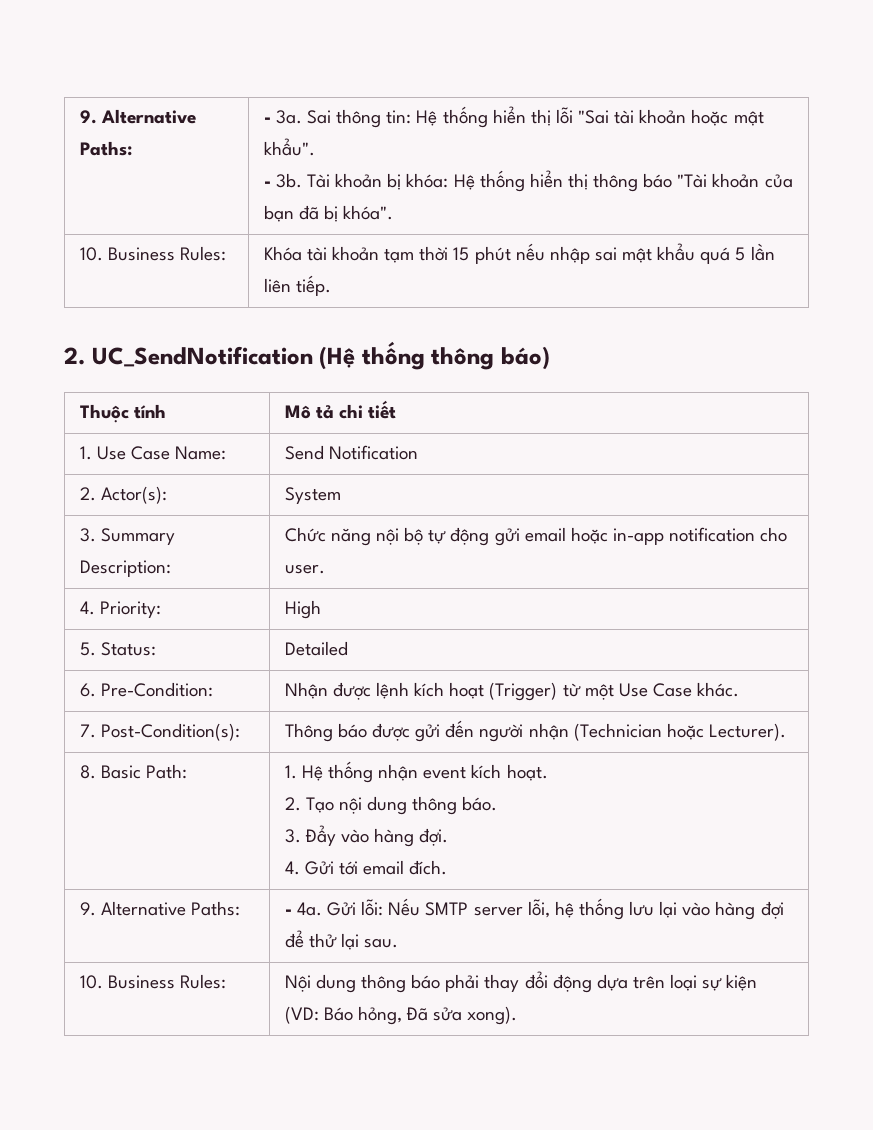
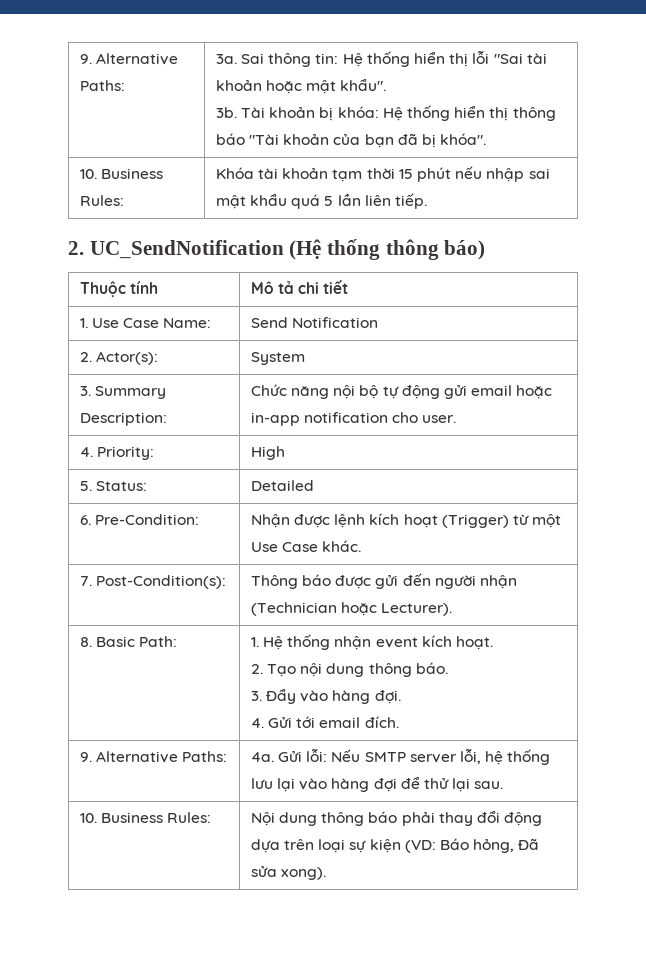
- 9. Alternative Paths: | - 3a. Sai thông tin: Hệ thống hiển thị lỗi "Sai tài khoản hoặc mật khẩu".
- - 3b. Tài khoản bị khóa: Hệ thống hiển thị thông báo "Tài khoản của bạn đã bị khóa".
+ 9. Alternative Paths: | 3a. Sai thông tin: Hệ thống hiển thị lỗi "Sai tài khoản hoặc mật khẩu".
+ 3b. Tài khoản bị khóa: Hệ thống hiển thị thông báo "Tài khoản của bạn đã bị khóa".
- 9. Alternative Paths: | - 4a. Gửi lỗi: Nếu SMTP server lỗi, hệ thống lưu lại vào hàng đợi để thử lại sau.
+ 9. Alternative Paths: | 4a. Gửi lỗi: Nếu SMTP server lỗi, hệ thống lưu lại vào hàng đợi để thử lại sau.

